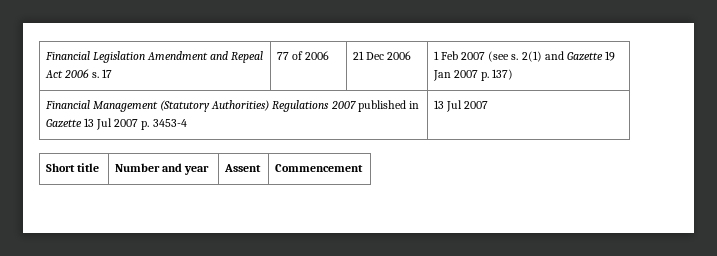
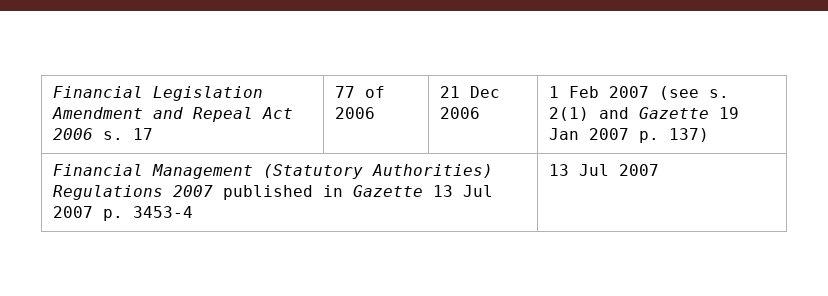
- Short title | Number and year | Assent | Commencement

